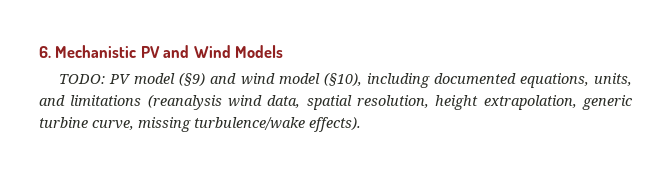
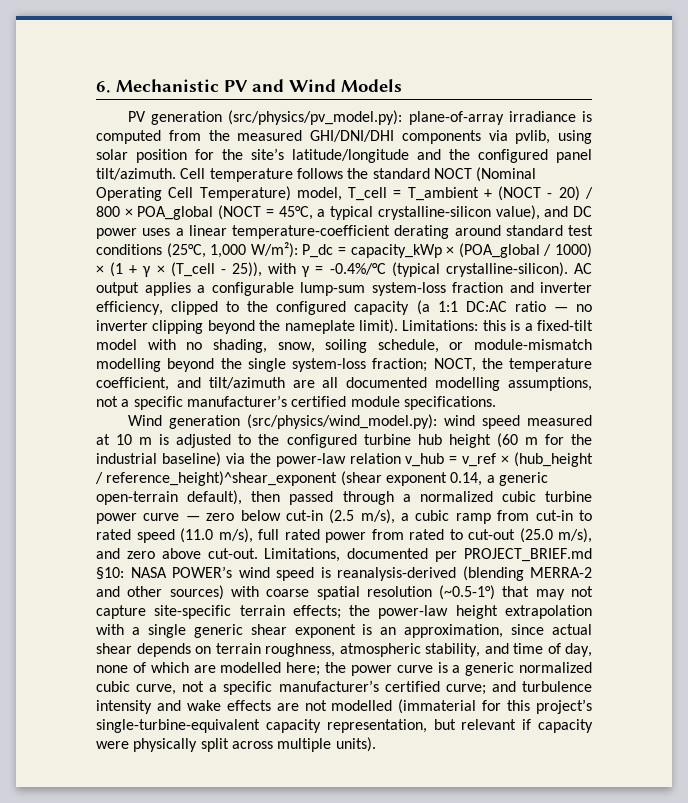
- TODO: PV model (§9) and wind model (§10), including documented equations, units, and limitations (reanalysis wind data, spatial resolution, height extrapolation, generic turbine curve, missing turbulence/wake effects).
+ PV generation (src/physics/pv_model.py): plane-of-array irradiance is computed from the measured GHI/DNI/DHI components via pvlib, using solar position for the site’s latitude/longitude and the configured panel tilt/azimuth. Cell temperature follows the standard NOCT (Nominal Operating Cell Temperature) model, T_cell = T_ambient + (NOCT - 20) / 800 × POA_global (NOCT = 45°C, a typical crystalline-silicon value), and DC power uses a linear temperature-coefficient derating around standard test conditions (25°C, 1,000 W/m²): P_dc = capacity_kWp × (POA_global / 1000) × (1 + γ × (T_cell - 25)), with γ = -0.4%/°C (typical crystalline-silicon). AC output applies a configurable lump-sum system-loss fraction and inverter efficiency, clipped to the configured capacity (a 1:1 DC:AC ratio — no inverter clipping beyond the nameplate limit). Limitations: this is a fixed-tilt model with no shading, snow, soiling schedule, or module-mismatch modelling beyond the single system-loss fraction; NOCT, the temperature coefficient, and tilt/azimuth are all documented modelling assumptions, not a specific manufacturer’s certified module specifications.
+ Wind generation (src/physics/wind_model.py): wind speed measured at 10 m is adjusted to the configured turbine hub height (60 m for the industrial baseline) via the power-law relation v_hub = v_ref × (hub_height / reference_height)^shear_exponent (shear exponent 0.14, a generic open-terrain default), then passed through a normalized cubic turbine power curve — zero below cut-in (2.5 m/s), a cubic ramp from cut-in to rated speed (11.0 m/s), full rated power from rated to cut-out (25.0 m/s), and zero above cut-out. Limitations, documented per PROJECT_BRIEF.md §10: NASA POWER’s wind speed is reanalysis-derived (blending MERRA-2 and other sources) with coarse spatial resolution (~0.5-1°) that may not capture site-specific terrain effects; the power-law height extrapolation with a single generic shear exponent is an approximation, since actual shear depends on terrain roughness, atmospheric stability, and time of day, none of which are modelled here; the power curve is a generic normalized cubic curve, not a specific manufacturer’s certified curve; and turbulence intensity and wake effects are not modelled (immaterial for this project’s single-turbine-equivalent capacity representation, but relevant if capacity were physically split across multiple units).

